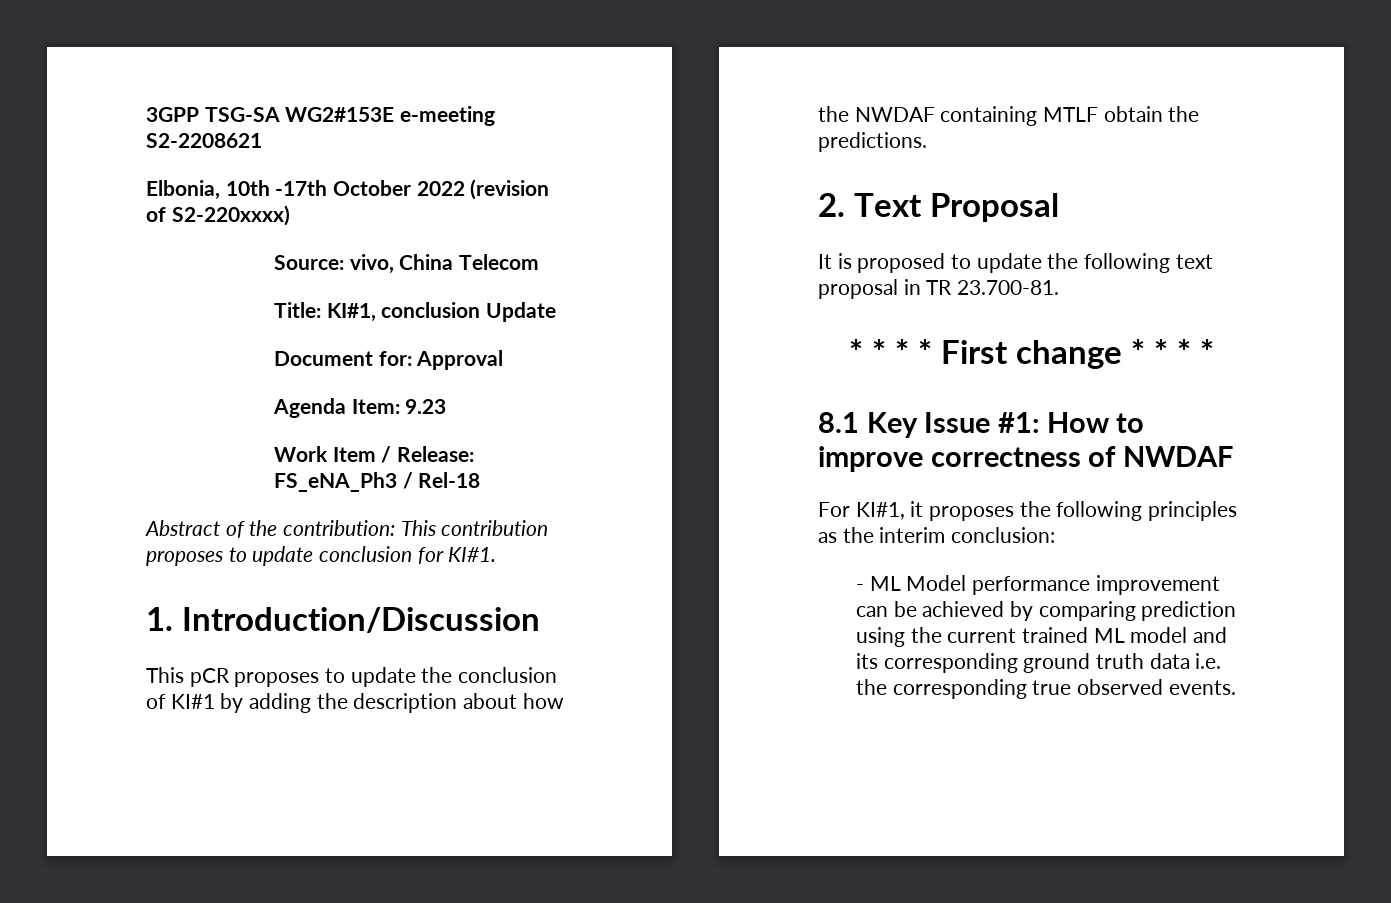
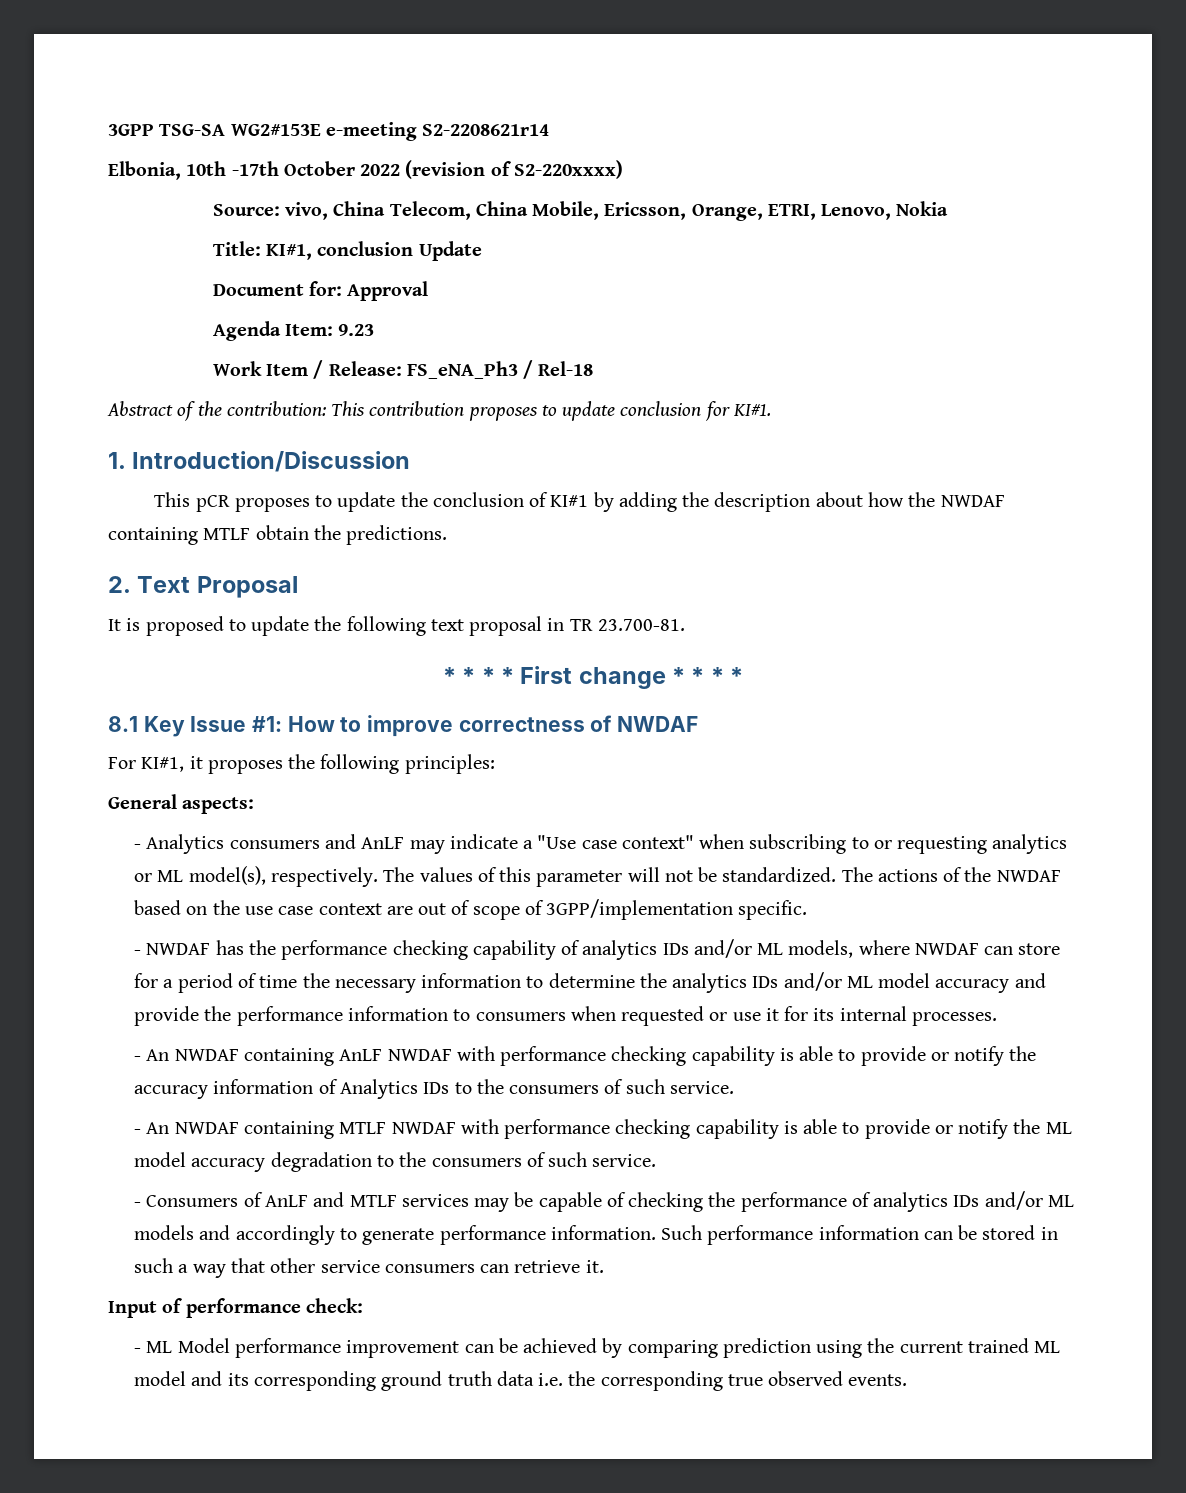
- 3GPP TSG-SA WG2#153E e-meeting S2-2208621
+ 3GPP TSG-SA WG2#153E e-meeting S2-2208621r14
- Source: vivo, China Telecom
+ Source: vivo, China Telecom, China Mobile, Ericsson, Orange, ETRI, Lenovo, Nokia
- For KI#1, it proposes the following principles as the interim conclusion:
+ For KI#1, it proposes the following principles:
+ General aspects:
+ - Analytics consumers and AnLF may indicate a "Use case context" when subscribing to or requesting analytics or ML model(s), respectively. The values of this parameter will not be standardized. The actions of the NWDAF based on the use case context are out of scope of 3GPP/implementation specific.
+ - NWDAF has the performance checking capability of analytics IDs and/or ML models, where NWDAF can store for a period of time the necessary information to determine the analytics IDs and/or ML model accuracy and provide the performance information to consumers when requested or use it for its internal processes.
+ - An NWDAF containing AnLF NWDAF with performance checking capability is able to provide or notify the accuracy information of Analytics IDs to the consumers of such service.
+ - An NWDAF containing MTLF NWDAF with performance checking capability is able to provide or notify the ML model accuracy degradation to the consumers of such service.
+ - Consumers of AnLF and MTLF services may be capable of checking the performance of analytics IDs and/or ML models and accordingly to generate performance information. Such performance information can be stored in such a way that other service consumers can retrieve it.
+ Input of performance check:

